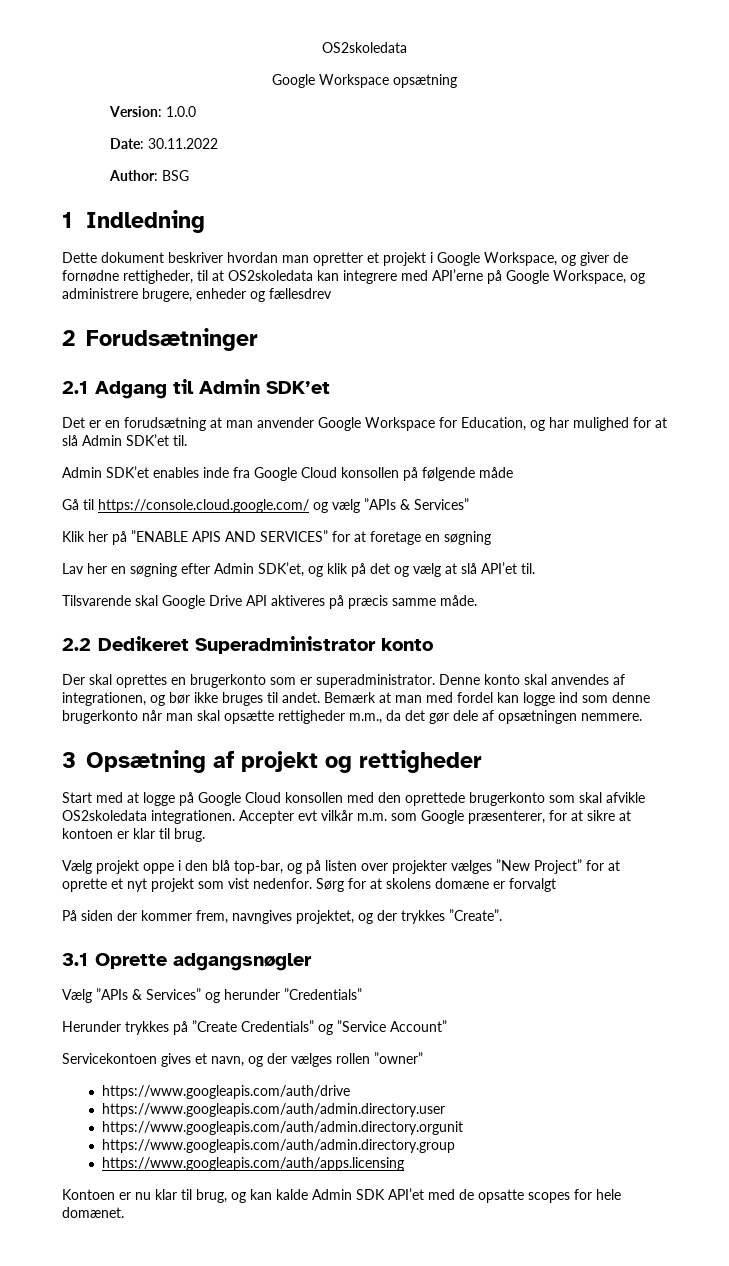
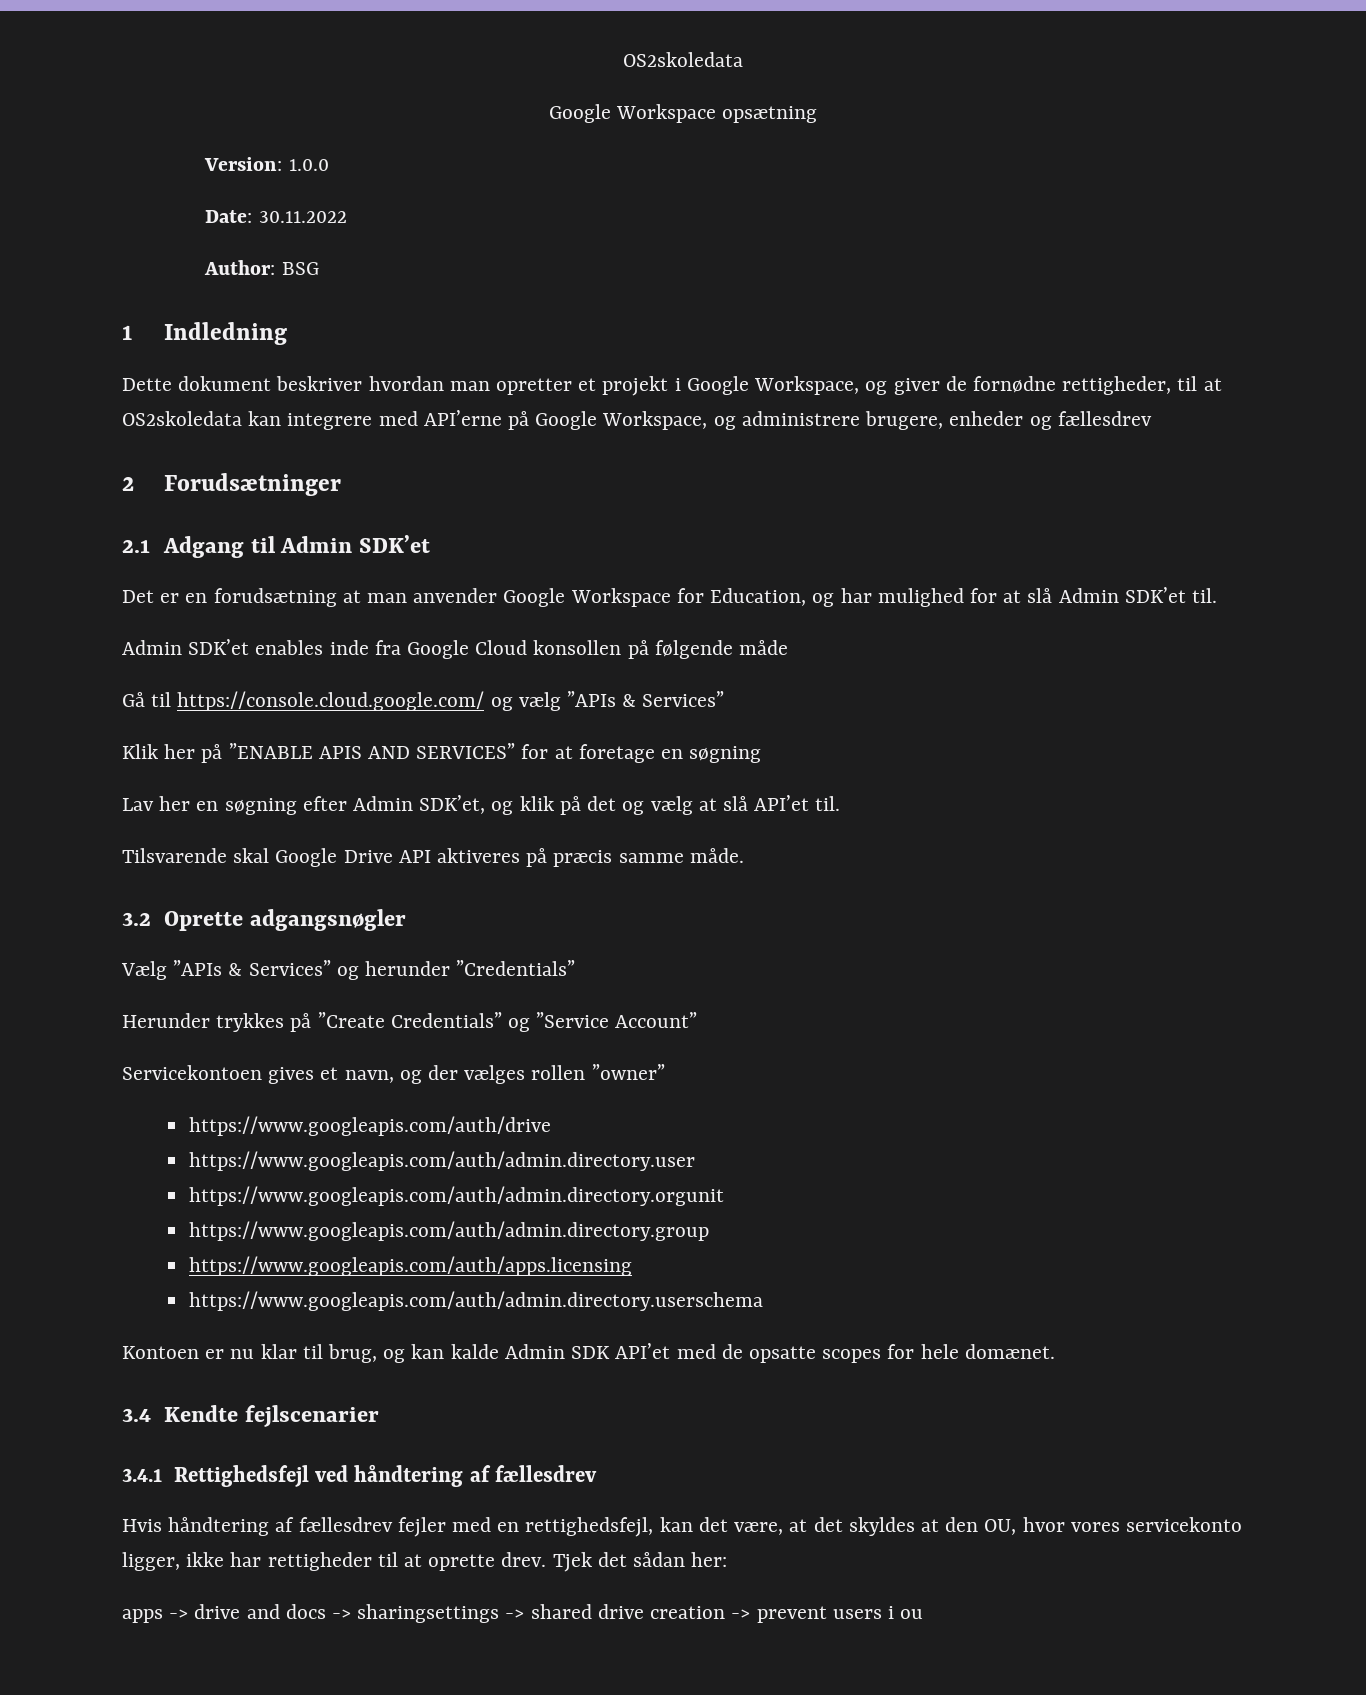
- 2.2 Dedikeret Superadministrator konto
- Der skal oprettes en brugerkonto som er superadministrator. Denne konto skal anvendes af integrationen, og bør ikke bruges til andet. Bemærk at man med fordel kan logge ind som denne brugerkonto når man skal opsætte rettigheder m.m., da det gør dele af opsætningen nemmere.
- 3 Opsætning af projekt og rettigheder
- Start med at logge på Google Cloud konsollen med den oprettede brugerkonto som skal afvikle OS2skoledata integrationen. Accepter evt vilkår m.m. som Google præsenterer, for at sikre at kontoen er klar til brug.
- Vælg projekt oppe i den blå top-bar, og på listen over projekter vælges ”New Project” for at oprette et nyt projekt som vist nedenfor. Sørg for at skolens domæne er forvalgt
- På siden der kommer frem, navngives projektet, og der trykkes ”Create”.
- 3.1 Oprette adgangsnøgler
+ 3.2 Oprette adgangsnøgler
+ https://www.googleapis.com/auth/admin.directory.userschema
+ 3.4 Kendte fejlscenarier
+ 3.4.1 Rettighedsfejl ved håndtering af fællesdrev
+ Hvis håndtering af fællesdrev fejler med en rettighedsfejl, kan det være, at det skyldes at den OU, hvor vores servicekonto ligger, ikke har rettigheder til at oprette drev. Tjek det sådan her:
+ apps -> drive and docs -> sharingsettings -> shared drive creation -> prevent users i ou

